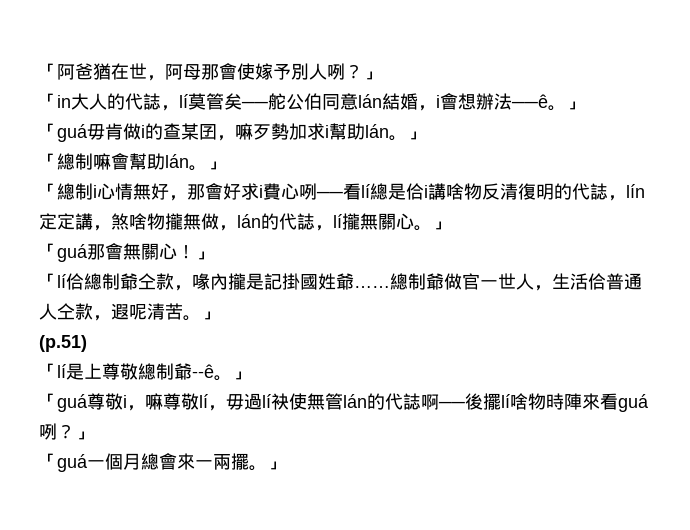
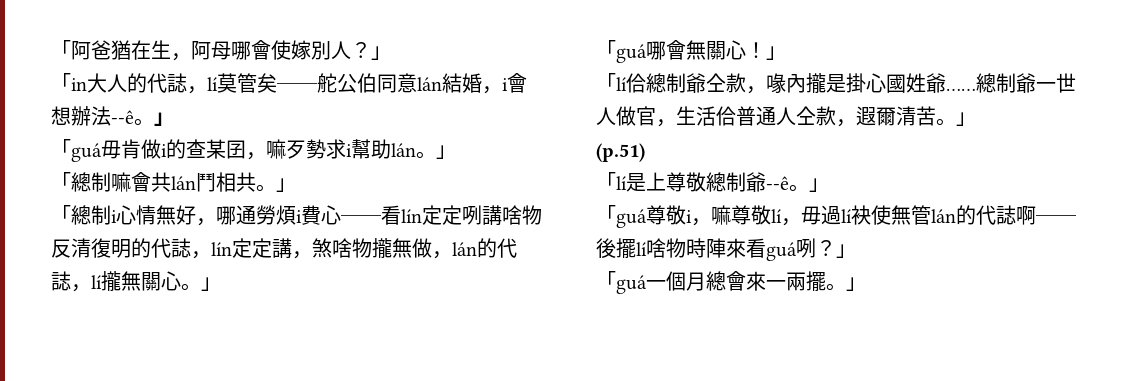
- 「阿爸猶在世，阿母那會使嫁予別人咧？」
+ 「阿爸猶在生，阿母哪會使嫁別人？」
- 「in大人的代誌，lí莫管矣──舵公伯同意lán結婚，i會想辦法──ê。」
+ 「in大人的代誌，lí莫管矣──舵公伯同意lán結婚，i會想辦法--ê。」
- 「guá毋肯做i的查某囝，嘛歹勢加求i幫助lán。」
+ 「guá毋肯做i的查某囝，嘛歹勢求i幫助lán。」
- 「總制嘛會幫助lán。」
+ 「總制嘛會共lán鬥相共。」
- 「總制i心情無好，那會好求i費心咧──看lí總是佮i講啥物反清復明的代誌，lín定定講，煞啥物攏無做，lán的代誌，lí攏無關心。」
+ 「總制i心情無好，哪通勞煩i費心──看lín定定咧講啥物反清復明的代誌，lín定定講，煞啥物攏無做，lán的代誌，lí攏無關心。」
- 「guá那會無關心！」
+ 「guá哪會無關心！」
- 「lí佮總制爺仝款，喙內攏是記掛國姓爺……
+ 「lí佮總制爺仝款，喙內攏是掛心國姓爺……
- 總制爺做官一世人，生活佮普通人仝款，遐呢清苦。」
+ 總制爺一世人做官，生活佮普通人仝款，遐爾清苦。」

